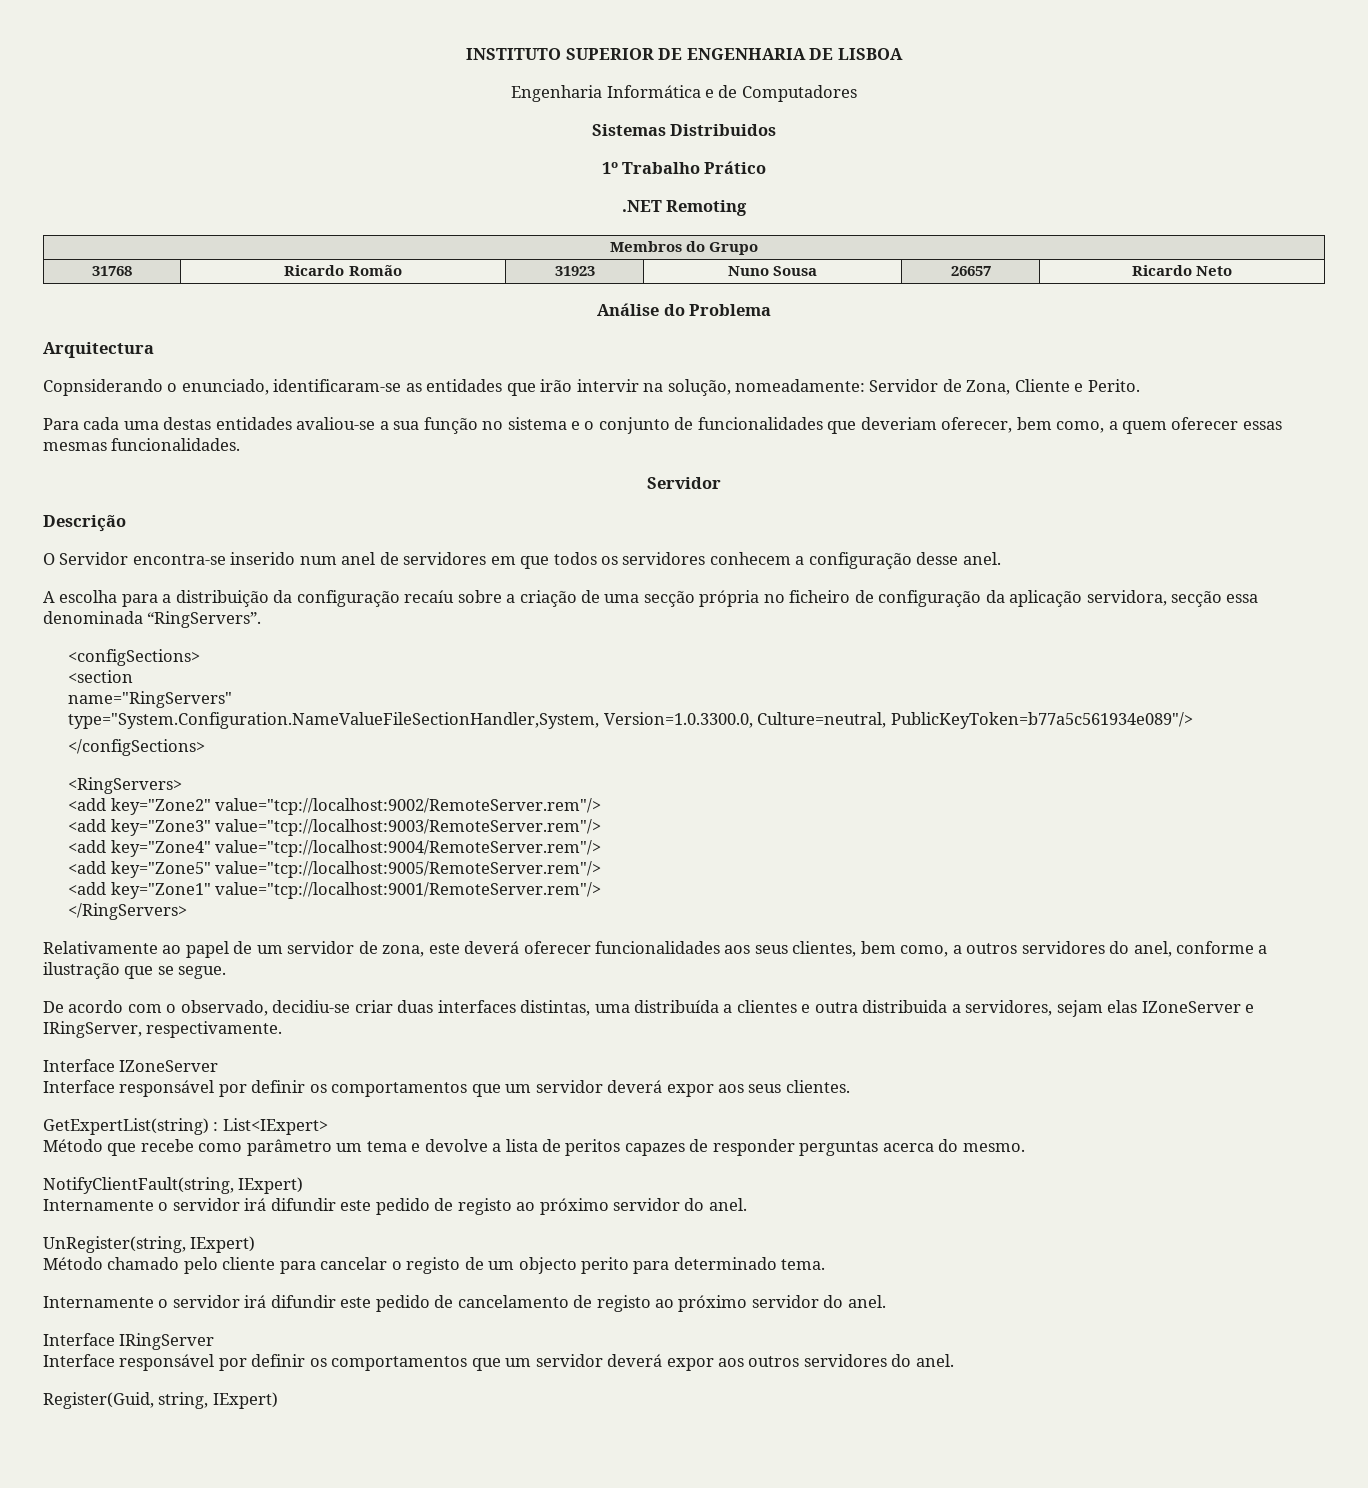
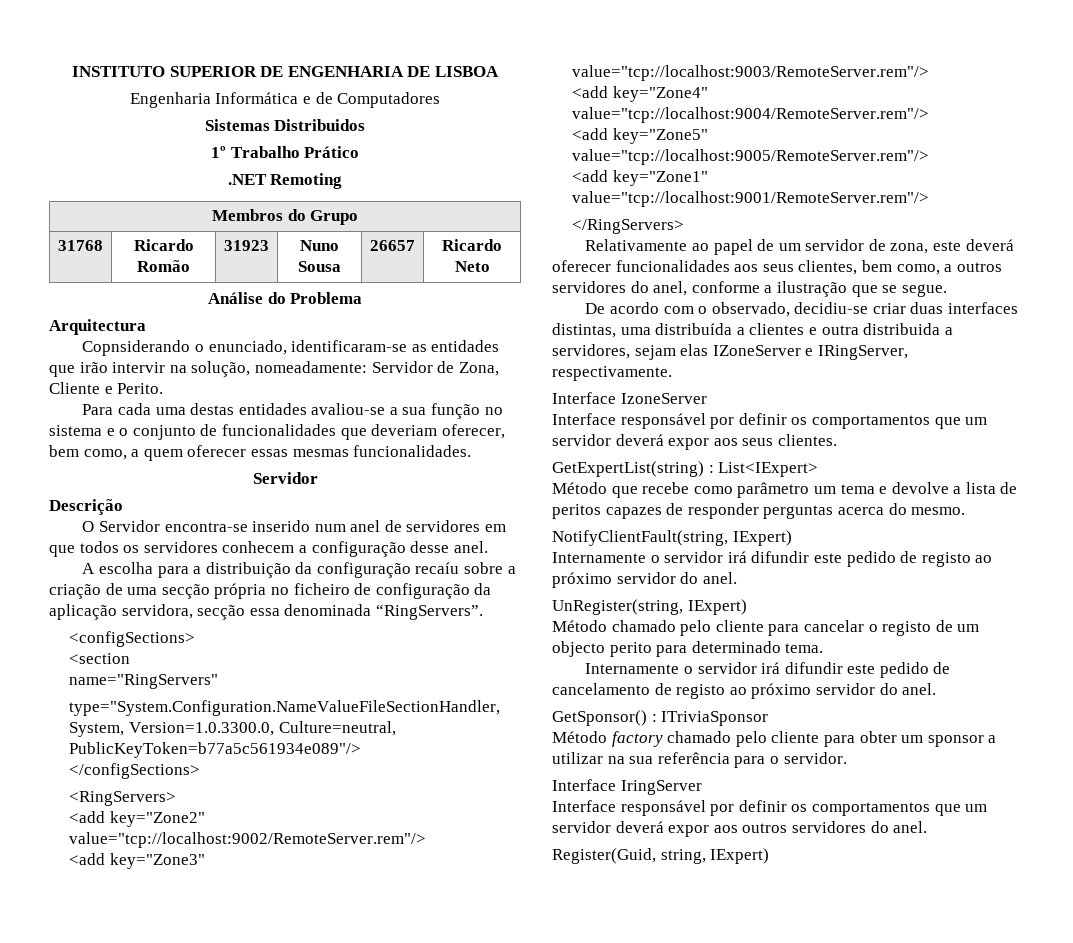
- Interface IZoneServer
+ Interface IzoneServer
- Interface IRingServer
+ GetSponsor() : ITriviaSponsor
+ Método factory chamado pelo cliente para obter um sponsor a utilizar na sua referência para o servidor.
+ Interface IringServer

